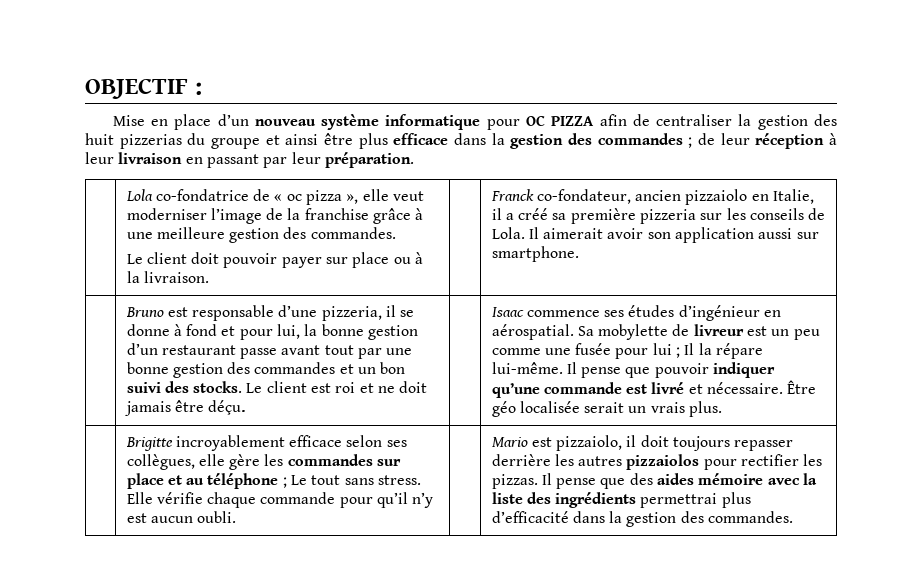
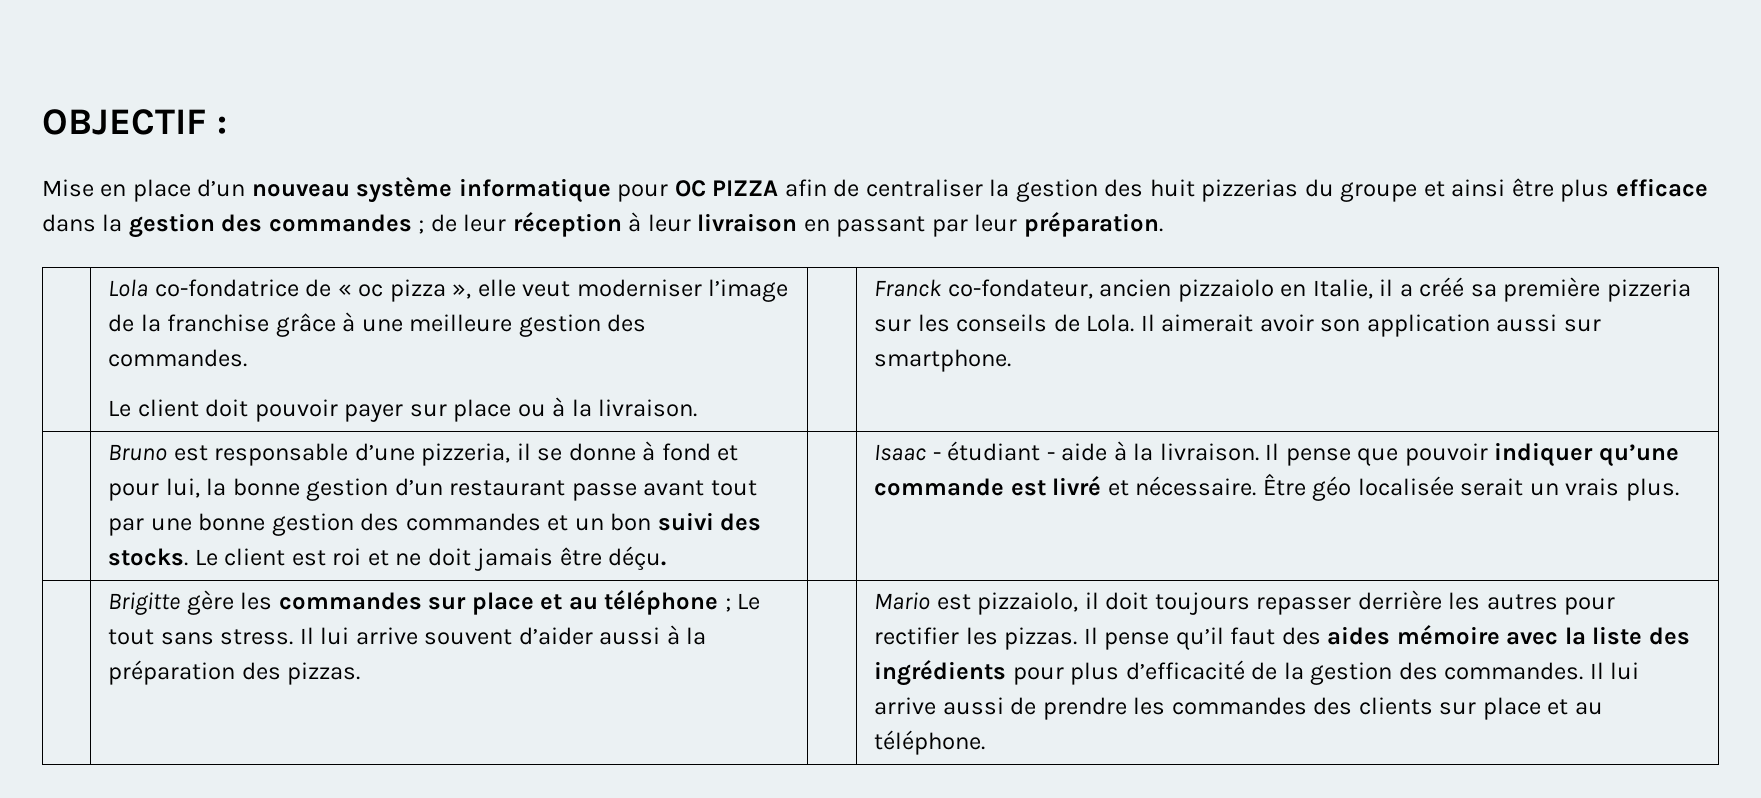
- Isaac commence ses études d’ingénieur en aérospatial. Sa mobylette de livreur est un peu comme une fusée pour lui ; Il la répare lui-même.
+ Isaac - étudiant - aide à la livraison.
- Brigitte incroyablement efficace selon ses collègues, elle gère les commandes sur place et au téléphone ; Le tout sans stress.
+ Brigitte gère les commandes sur place et au téléphone ; Le tout sans stress.
- Elle vérifie chaque commande pour qu’il n’y est aucun oubli.
+ Il lui arrive souvent d’aider aussi à la préparation des pizzas.
- Mario est pizzaiolo, il doit toujours repasser derrière les autres pizzaiolos pour rectifier les pizzas.
+ Mario est pizzaiolo, il doit toujours repasser derrière les autres pour rectifier les pizzas.
- Il pense que des aides mémoire avec la liste des ingrédients permettrai plus d’efficacité dans la gestion des commandes.
+ Il pense qu’il faut des aides mémoire avec la liste des ingrédients pour plus d’efficacité de la gestion des commandes.
+ Il lui arrive aussi de prendre les commandes des clients sur place et au téléphone.

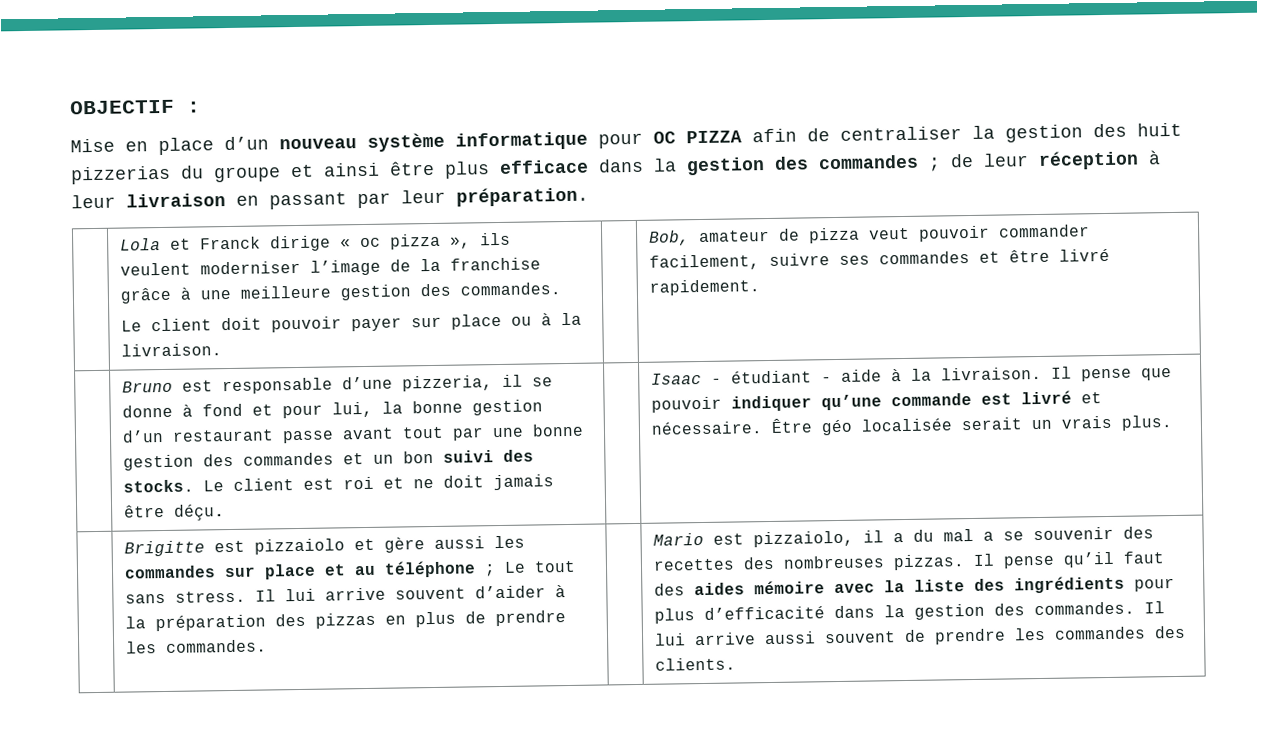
- Lola co-fondatrice de « oc pizza », elle veut moderniser l’image de la franchise grâce à une meilleure gestion des commandes.
+ Lola et Franck dirige « oc pizza », ils veulent moderniser l’image de la franchise grâce à une meilleure gestion des commandes.
- Franck co-fondateur, ancien pizzaiolo en Italie, il a créé sa première pizzeria sur les conseils de Lola. Il aimerait avoir son application aussi sur smartphone.
+ Bob, amateur de pizza veut pouvoir commander facilement, suivre ses commandes et être livré rapidement.
- Brigitte gère les commandes sur place et au téléphone ; Le tout sans stress.
+ Brigitte est pizzaiolo et gère aussi les commandes sur place et au téléphone ; Le tout sans stress.
- Il lui arrive souvent d’aider aussi à la préparation des pizzas. | | Mario est pizzaiolo, il doit toujours repasser derrière les autres pour rectifier les pizzas.
+ Il lui arrive souvent d’aider à la préparation des pizzas en plus de prendre les commandes. | | Mario est pizzaiolo, il a du mal a se souvenir des recettes des nombreuses pizzas.
- Il pense qu’il faut des aides mémoire avec la liste des ingrédients pour plus d’efficacité de la gestion des commandes.
+ Il pense qu’il faut des aides mémoire avec la liste des ingrédients pour plus d’efficacité dans la gestion des commandes.
- Il lui arrive aussi de prendre les commandes des clients sur place et au téléphone.
+ Il lui arrive aussi souvent de prendre les commandes des clients.

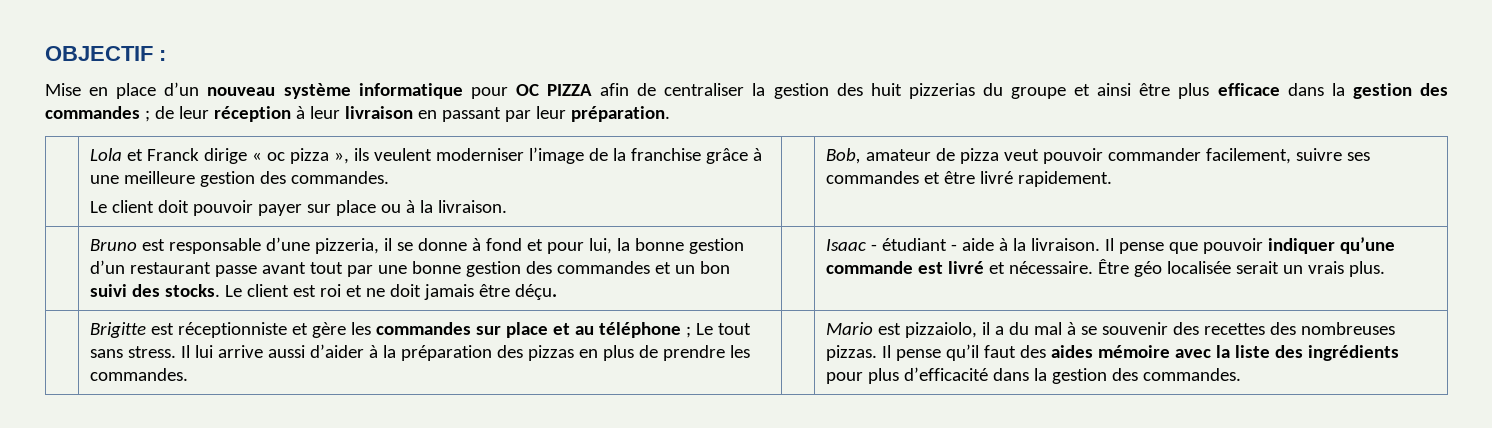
- Brigitte est pizzaiolo et gère aussi les commandes sur place et au téléphone ; Le tout sans stress.
+ Brigitte est réceptionniste et gère les commandes sur place et au téléphone ; Le tout sans stress.
- Il lui arrive souvent d’aider à la préparation des pizzas en plus de prendre les commandes.
+ Il lui arrive aussi d’aider à la préparation des pizzas en plus de prendre les commandes.
- Mario est pizzaiolo, il a du mal a se souvenir des recettes des nombreuses pizzas.
+ Mario est pizzaiolo, il a du mal à se souvenir des recettes des nombreuses pizzas.
- Il lui arrive aussi souvent de prendre les commandes des clients.

